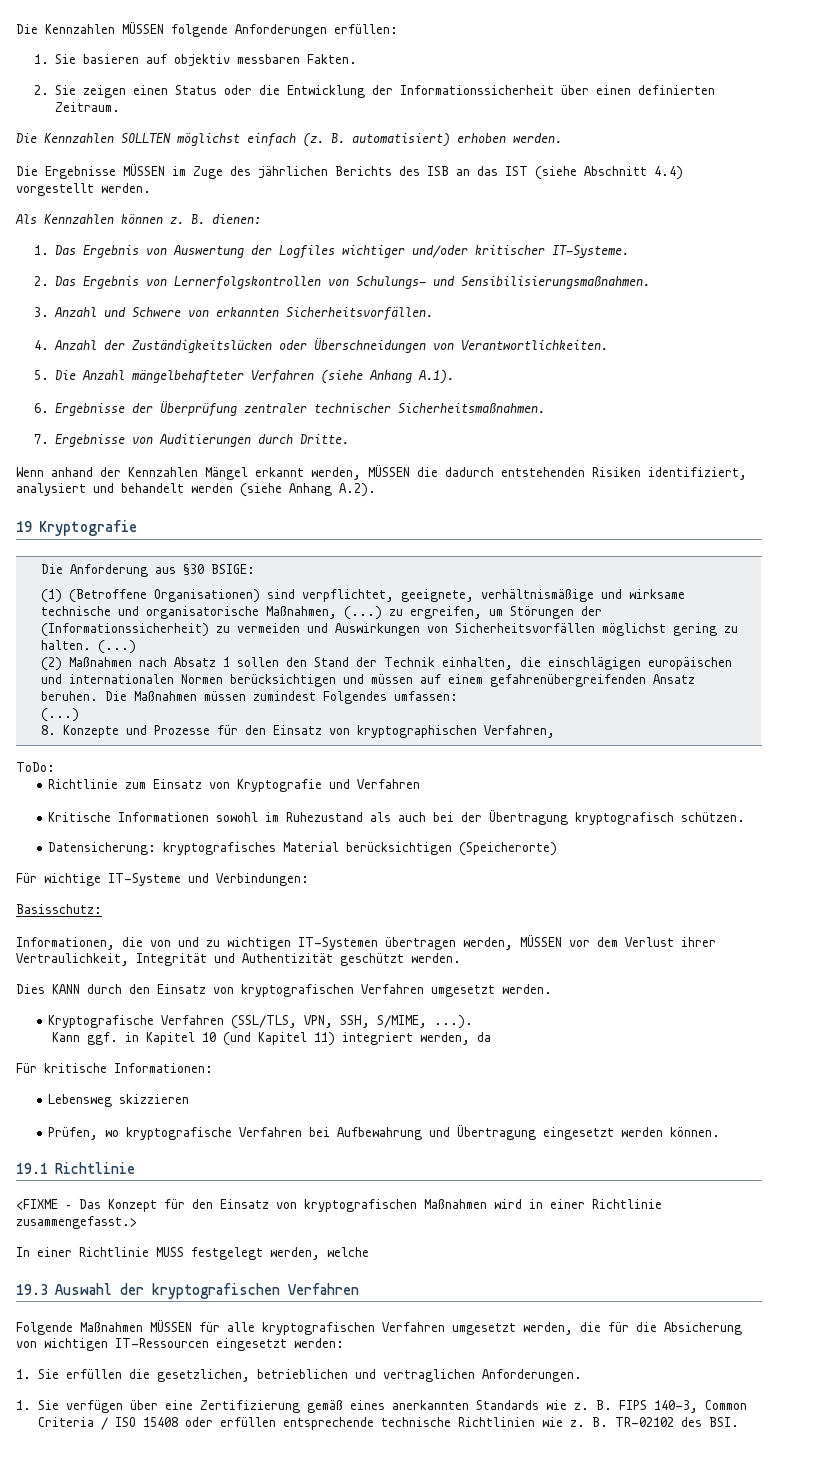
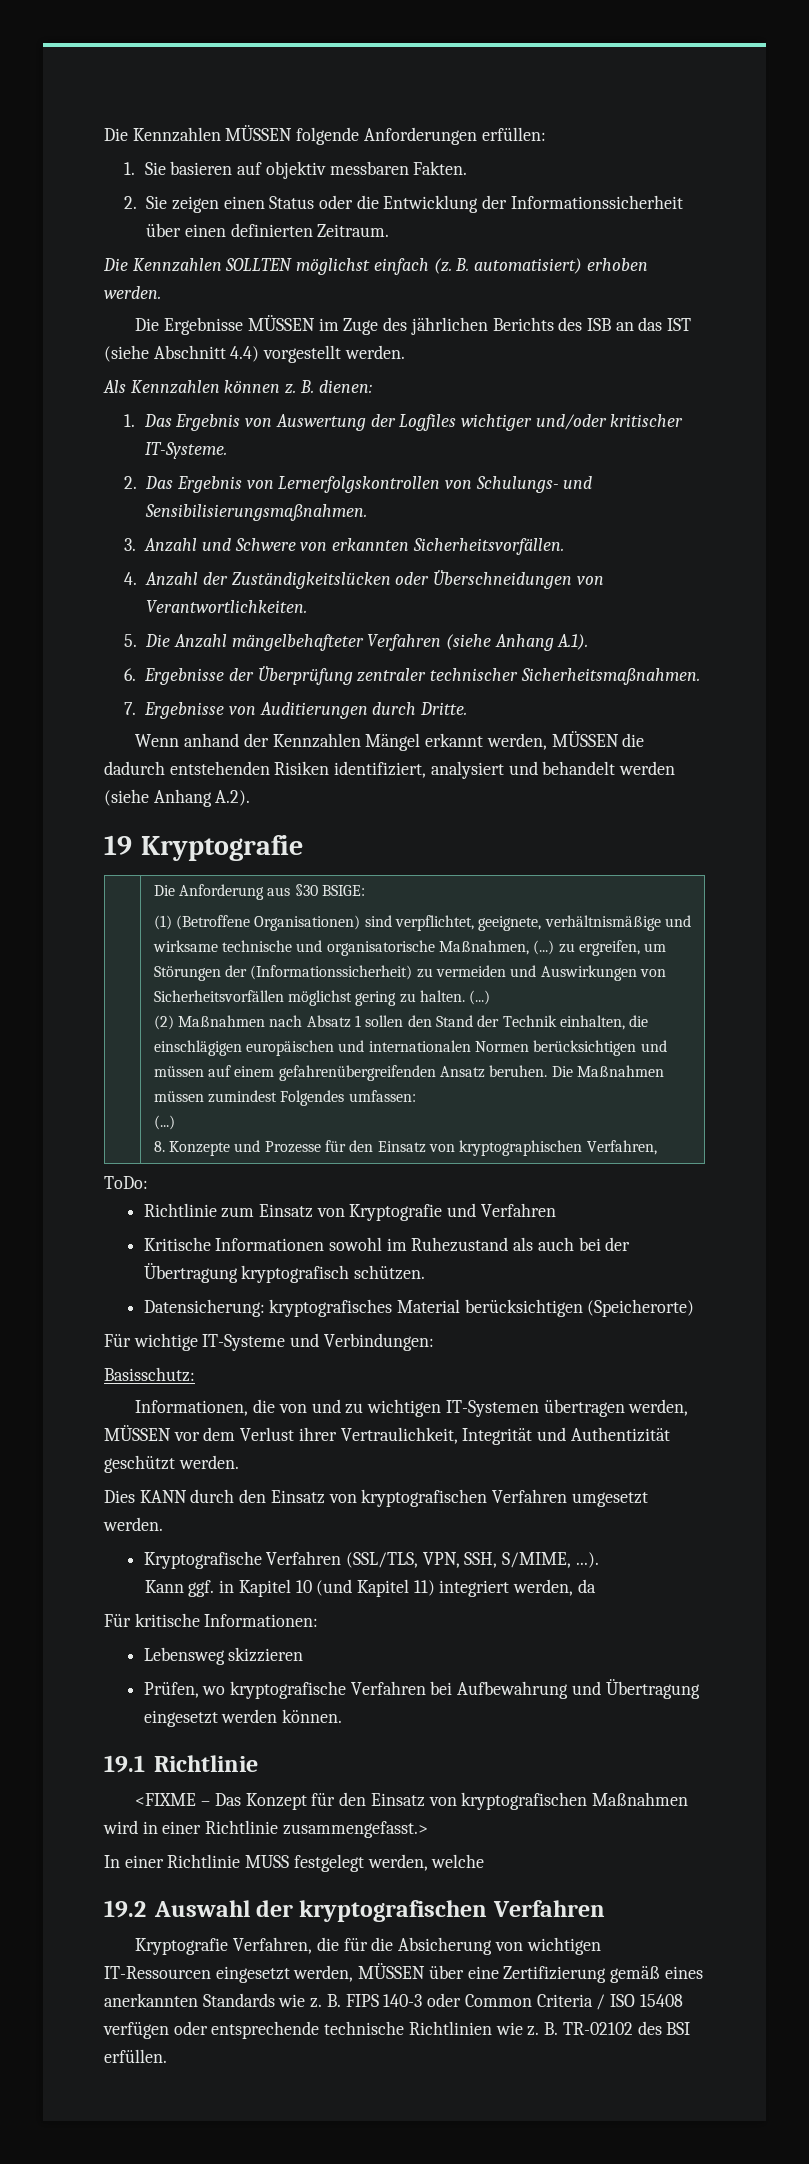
- 19.3 Auswahl der kryptografischen Verfahren
+ 19.2 Auswahl der kryptografischen Verfahren
- Folgende Maßnahmen MÜSSEN für alle kryptografischen Verfahren umgesetzt werden, die für die Absicherung von wichtigen IT-Ressourcen eingesetzt werden:
- 1. Sie erfüllen die gesetzlichen, betrieblichen und vertraglichen Anforderungen.
- 1. Sie verfügen über eine Zertifizierung gemäß eines anerkannten Standards wie z.
+ Kryptografie Verfahren, die für die Absicherung von wichtigen IT-Ressourcen eingesetzt werden, MÜSSEN über eine Zertifizierung gemäß eines anerkannten Standards wie z.
- B. FIPS 140-3, Common Criteria / ISO 15408 oder erfüllen entsprechende technische Richtlinien wie z.
+ B. FIPS 140-3 oder Common Criteria / ISO 15408 verfügen oder entsprechende technische Richtlinien wie z.
- B. TR-02102 des BSI.
+ B. TR-02102 des BSI erfüllen.

